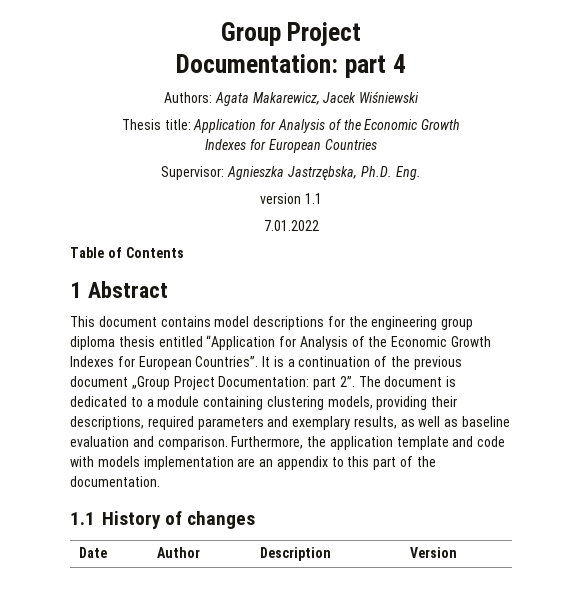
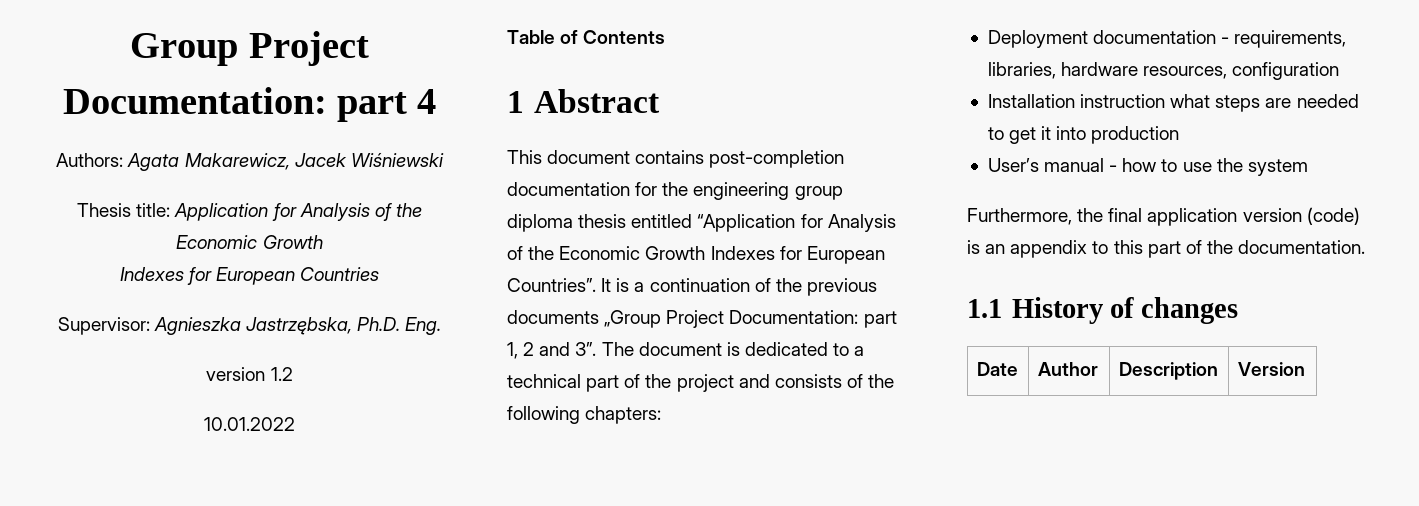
- version 1.1
- 7.01.2022
+ version 1.2
+ 10.01.2022
- This document contains model descriptions for the engineering group diploma thesis entitled “Application for Analysis of the Economic Growth Indexes for European Countries”.
+ This document contains post-completion documentation for the engineering group diploma thesis entitled “Application for Analysis of the Economic Growth Indexes for European Countries”.
- It is a continuation of the previous document „Group Project Documentation: part 2”.
+ It is a continuation of the previous documents „Group Project Documentation: part 1, 2 and 3”.
- The document is dedicated to a module containing clustering models, providing their descriptions, required parameters and exemplary results, as well as baseline evaluation and comparison. Furthermore, the application template and code with models implementation are an appendix to this part of the documentation.
+ The document is dedicated to a technical part of the project and consists of the following chapters:
+ Deployment documentation - requirements, libraries, hardware resources, configuration
+ Installation instruction what steps are needed to get it into production
+ User’s manual - how to use the system
+ Furthermore, the final application version (code) is an appendix to this part of the documentation.

